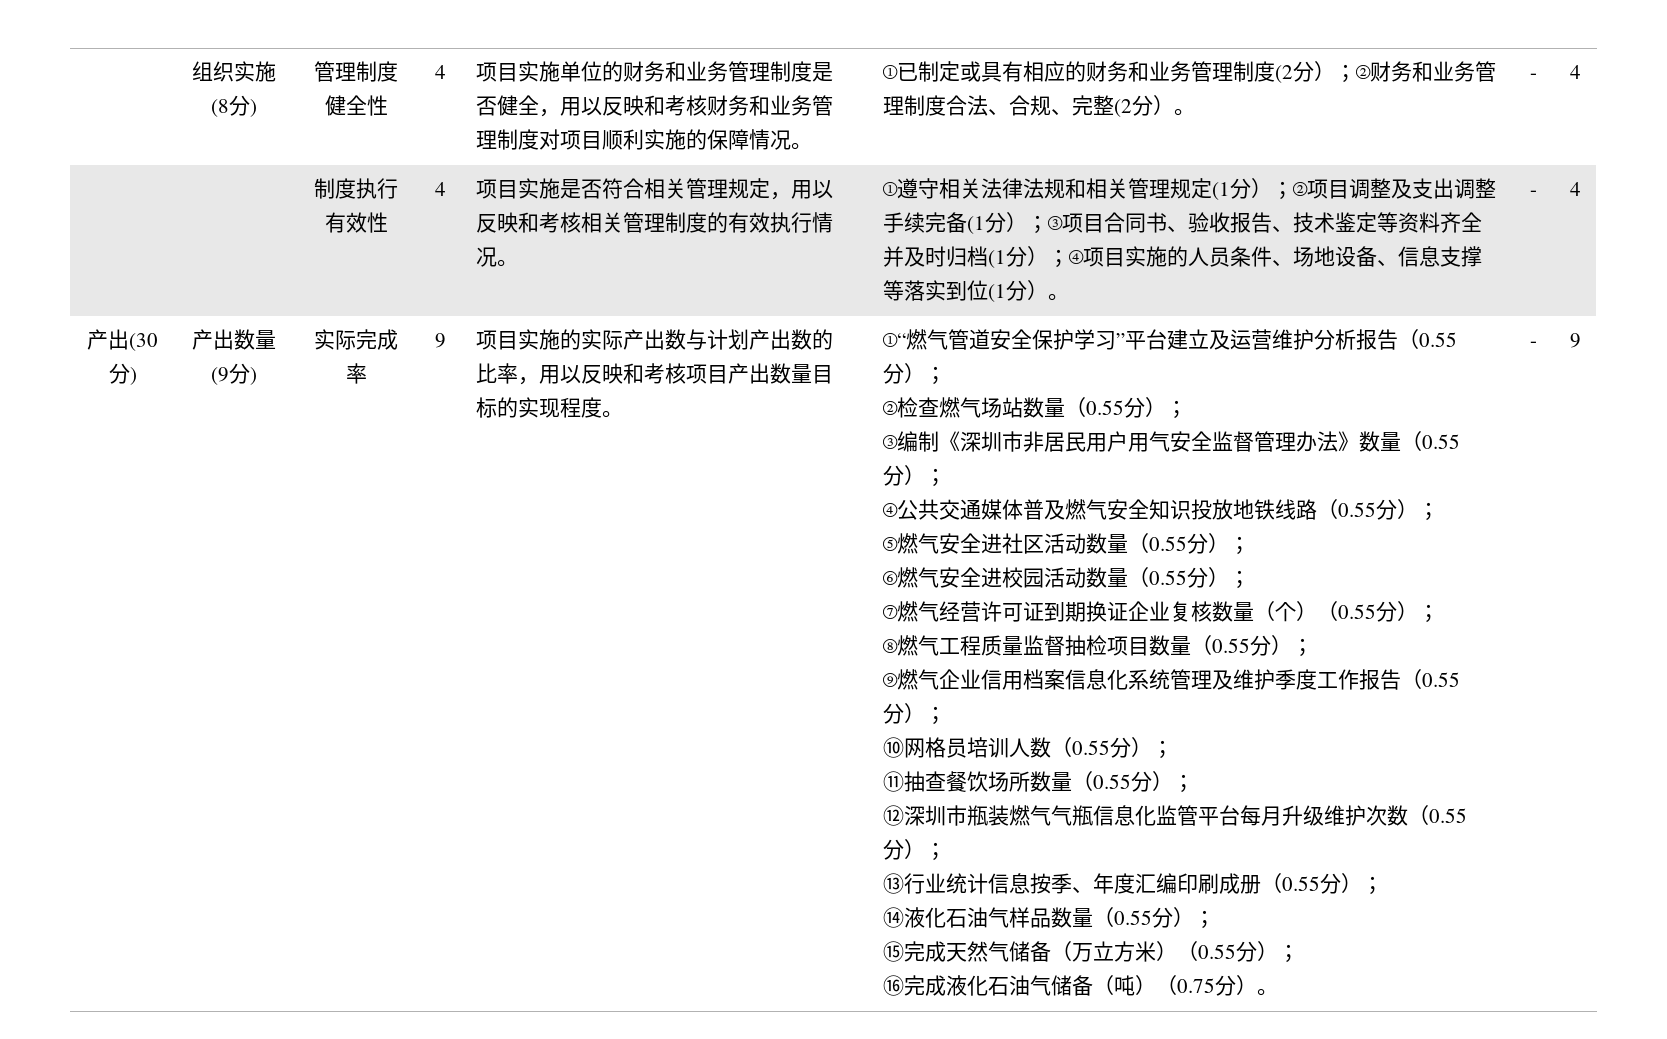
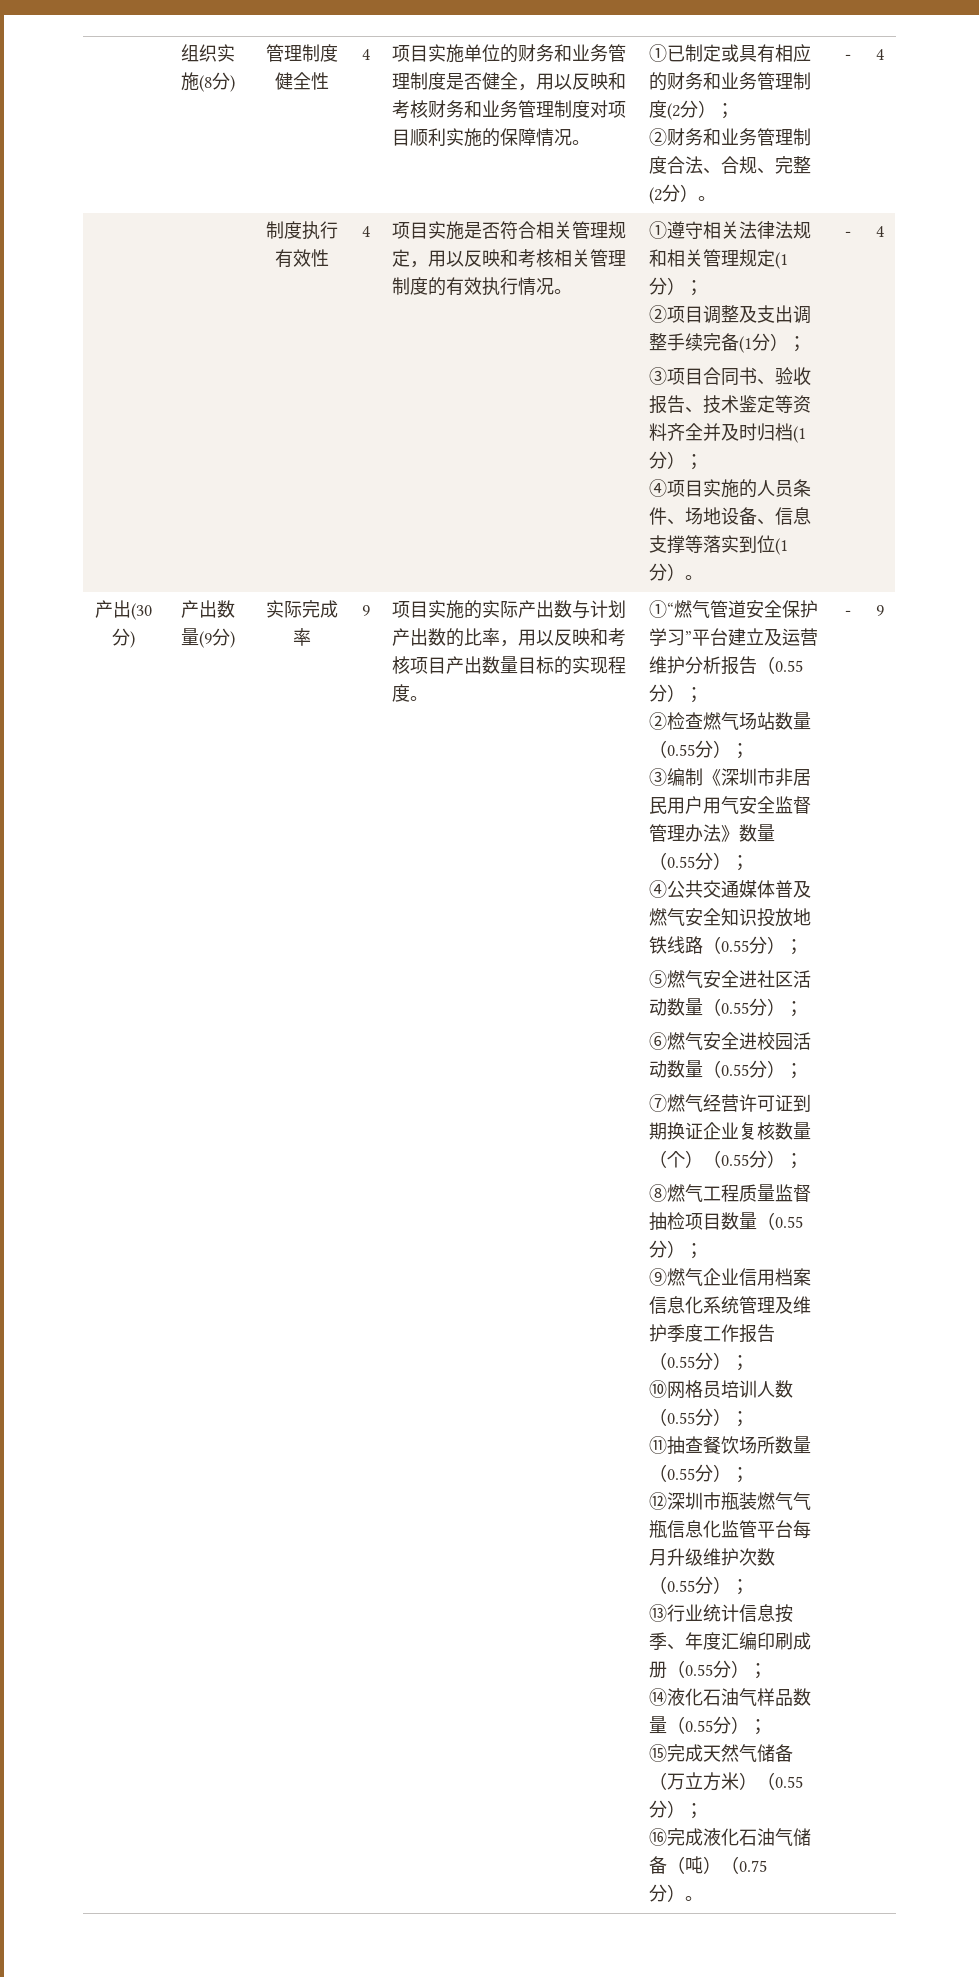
- ①已制定或具有相应的财务和业务管理制度(2分）；②财务和业务管理制度合法、合规、完整(2分）。
+ ①已制定或具有相应的财务和业务管理制度(2分）；
+ ②财务和业务管理制度合法、合规、完整(2分）。
- ①遵守相关法律法规和相关管理规定(1分）；②项目调整及支出调整手续完备(1分）；③项目合同书、验收报告、技术鉴定等资料齐全并及时归档(1分）；④项目实施的人员条件、场地设备、信息支撑等落实到位(1分）。
+ ①遵守相关法律法规和相关管理规定(1分）；
+ ②项目调整及支出调整手续完备(1分）；
+ ③项目合同书、验收报告、技术鉴定等资料齐全并及时归档(1分）；
+ ④项目实施的人员条件、场地设备、信息支撑等落实到位(1分）。

